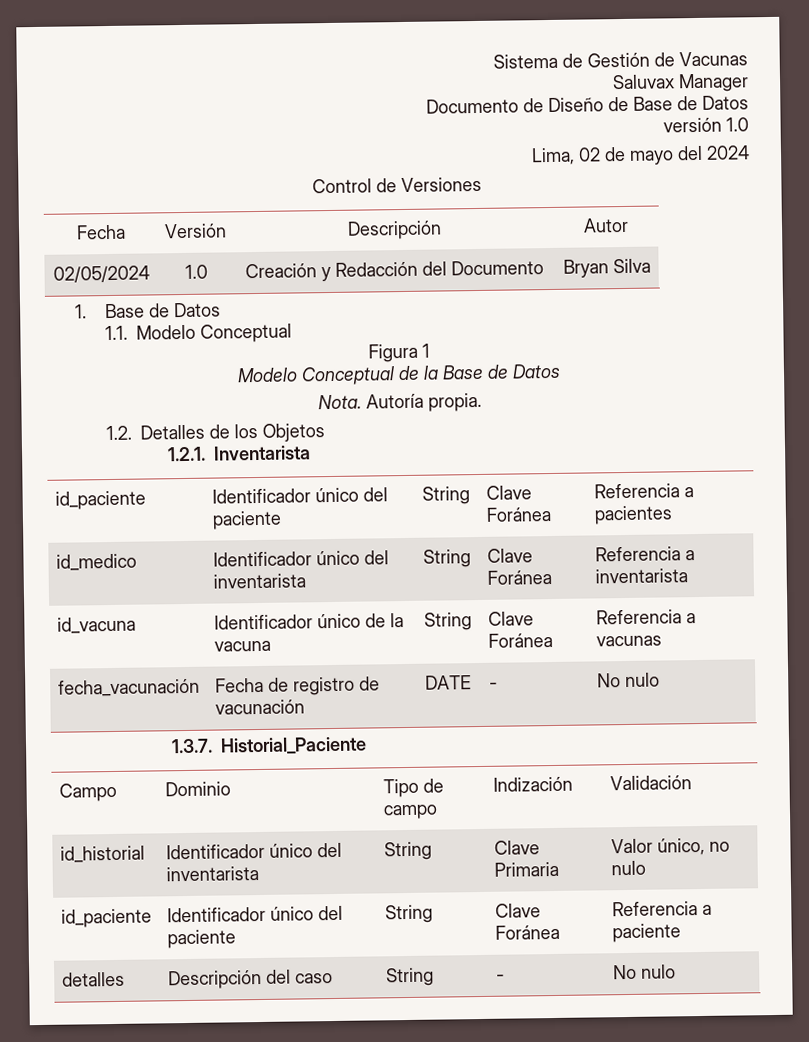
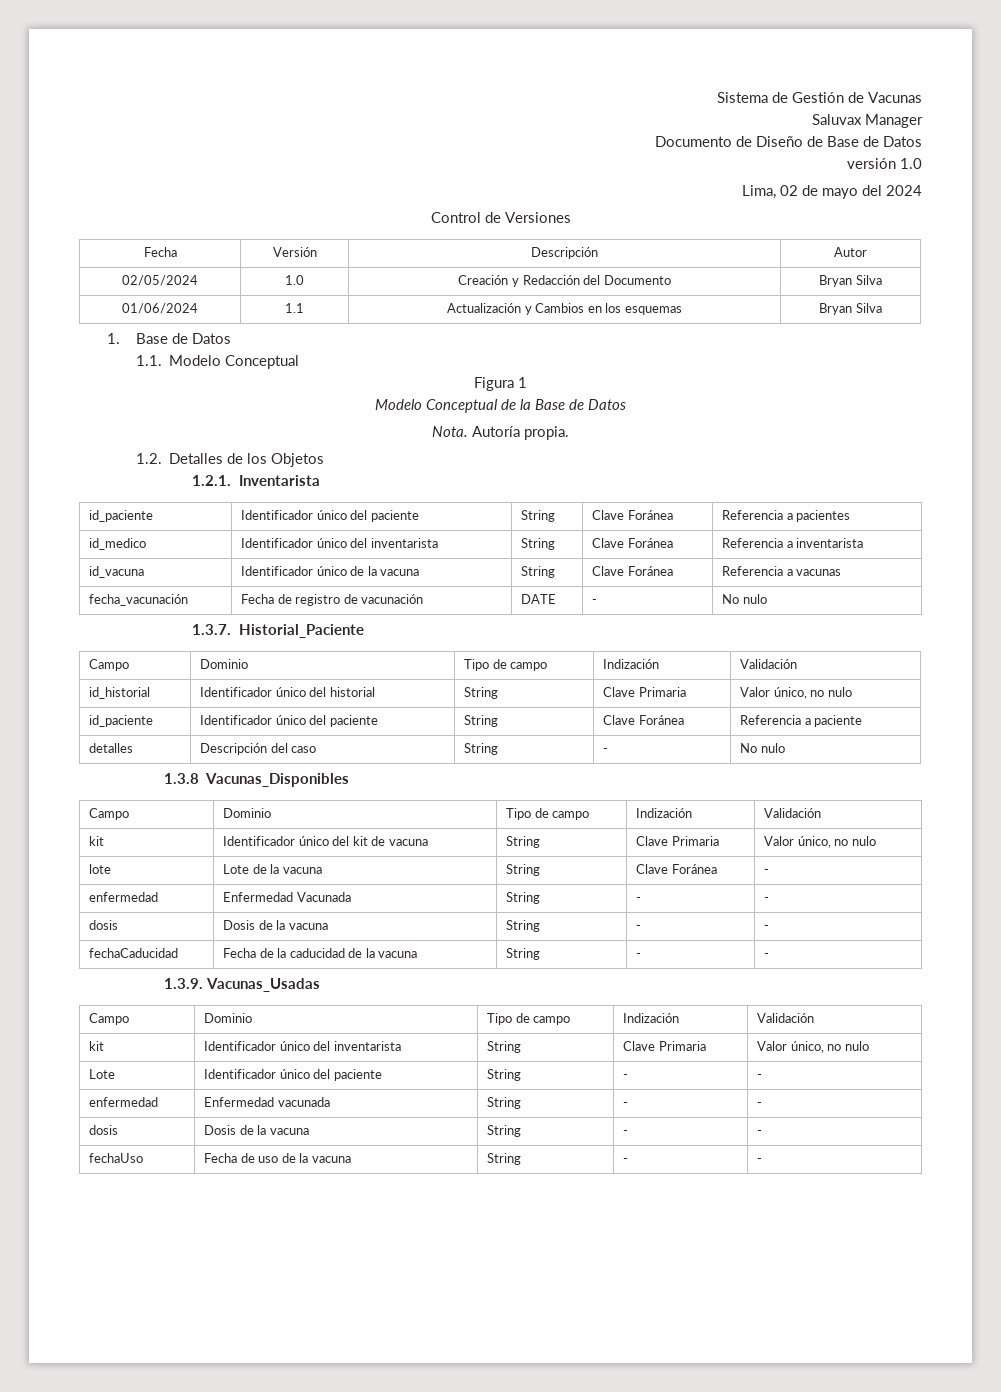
+ 01/06/2024 | 1.1 | Actualización y Cambios en los esquemas | Bryan Silva
- id_historial | Identificador único del inventarista | String | Clave Primaria | Valor único, no nulo
+ id_historial | Identificador único del historial | String | Clave Primaria | Valor único, no nulo
+ 1.3.8 Vacunas_Disponibles
+ Campo | Dominio | Tipo de campo | Indización | Validación
+ kit | Identificador único del kit de vacuna | String | Clave Primaria | Valor único, no nulo
+ lote | Lote de la vacuna | String | Clave Foránea | -
+ enfermedad | Enfermedad Vacunada | String | - | -
+ dosis | Dosis de la vacuna | String | - | -
+ fechaCaducidad | Fecha de la caducidad de la vacuna | String | - | -
+ 1.3.9. Vacunas_Usadas
+ Campo | Dominio | Tipo de campo | Indización | Validación
+ kit | Identificador único del inventarista | String | Clave Primaria | Valor único, no nulo
+ Lote | Identificador único del paciente | String | - | -
+ enfermedad | Enfermedad vacunada | String | - | -
+ dosis | Dosis de la vacuna | String | - | -
+ fechaUso | Fecha de uso de la vacuna | String | - | -

